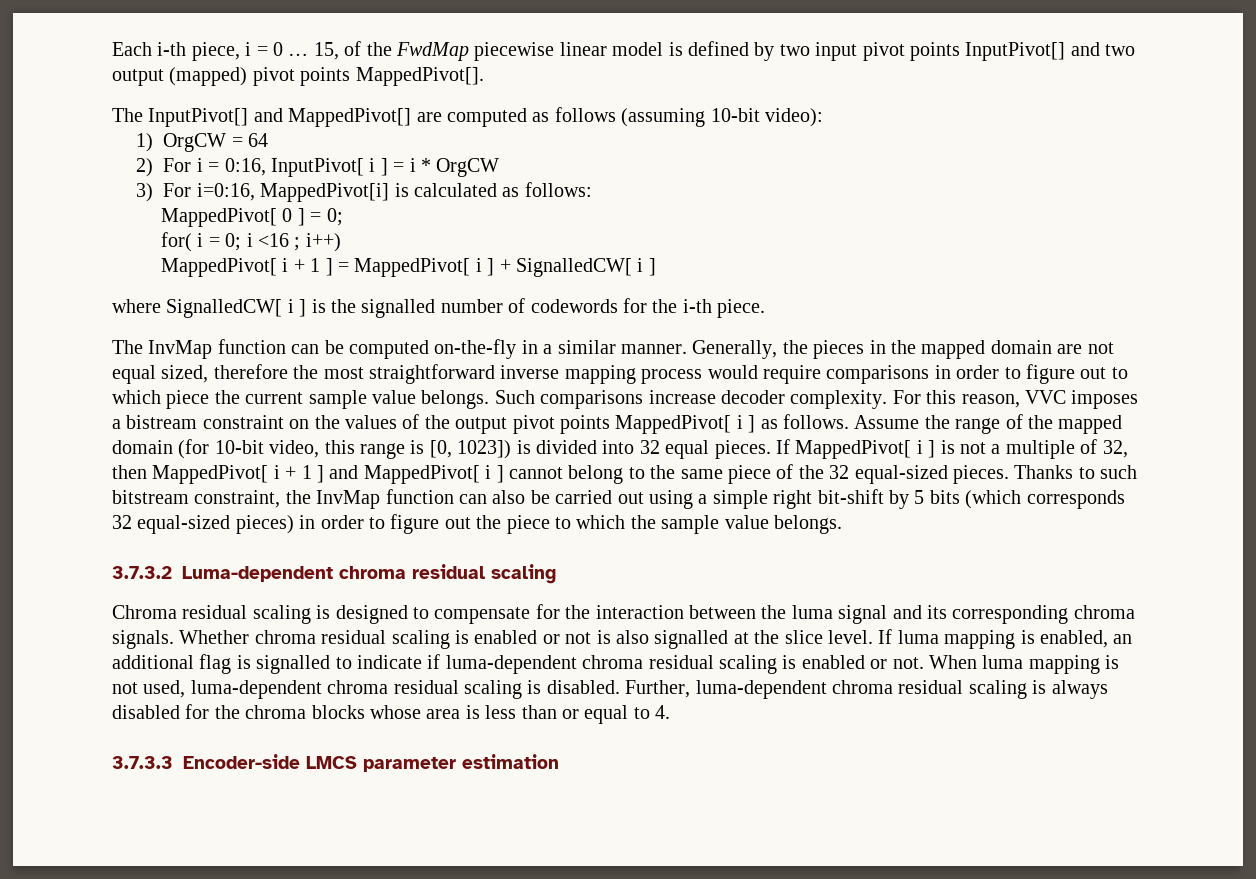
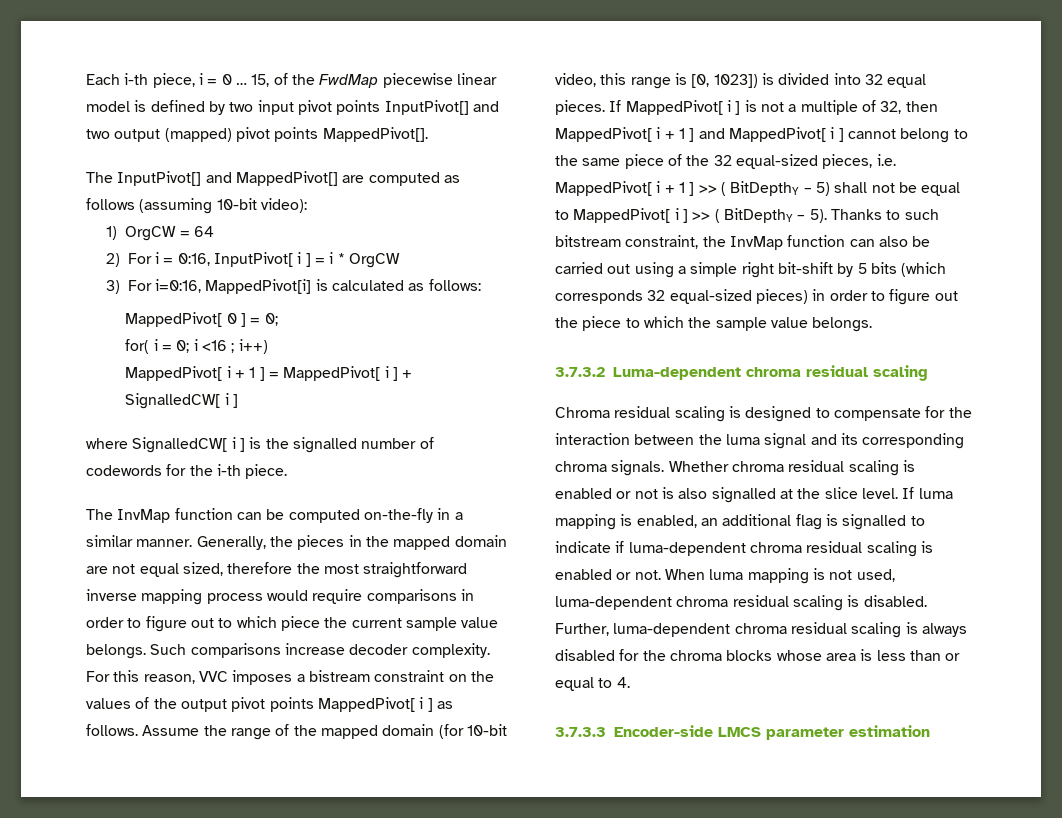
- If MappedPivot[ i ] is not a multiple of 32, then MappedPivot[ i + 1 ] and MappedPivot[ i ] cannot belong to the same piece of the 32 equal-sized pieces.
+ If MappedPivot[ i ] is not a multiple of 32, then MappedPivot[ i + 1 ] and MappedPivot[ i ] cannot belong to the same piece of the 32 equal-sized pieces, i.e. MappedPivot[ i + 1 ] >> ( BitDepthY – 5) shall not be equal to MappedPivot[ i ] >> ( BitDepthY – 5).

